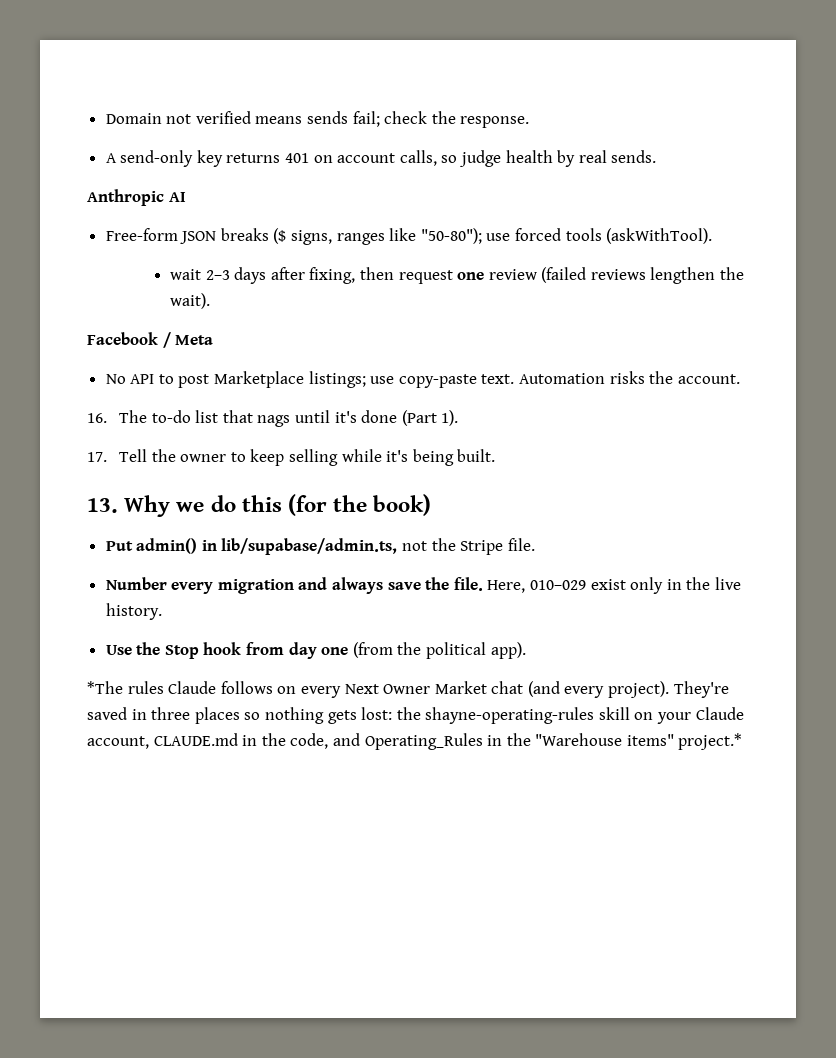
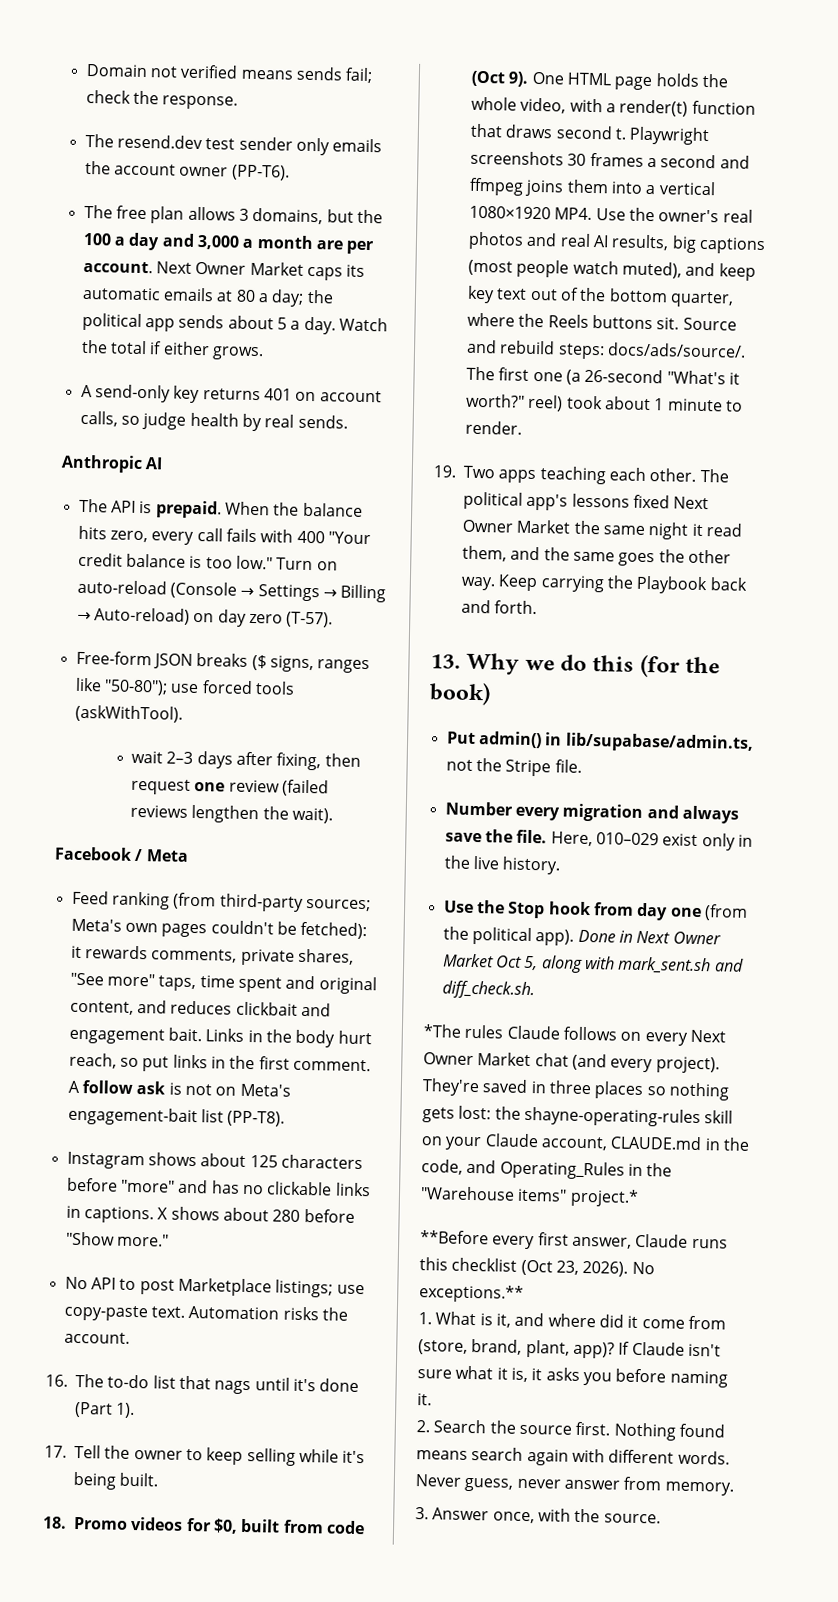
+ The resend.dev test sender only emails the account owner (PP-T6).
+ The free plan allows 3 domains, but the 100 a day and 3,000 a month are per account. Next Owner Market caps its automatic emails at 80 a day; the political app sends about 5 a day. Watch the total if either grows.
+ The API is prepaid. When the balance hits zero, every call fails with 400 "Your credit balance is too low." Turn on auto-reload (Console → Settings → Billing → Auto-reload) on day zero (T-57).
+ Feed ranking (from third-party sources; Meta's own pages couldn't be fetched): it rewards comments, private shares, "See more" taps, time spent and original content, and reduces clickbait and engagement bait. Links in the body hurt reach, so put links in the first comment. A follow ask is not on Meta's engagement-bait list (PP-T8).
+ Instagram shows about 125 characters before "more" and has no clickable links in captions. X shows about 280 before "Show more."
+ 18. Promo videos for $0, built from code (Oct 9). One HTML page holds the whole video, with a render(t) function that draws second t. Playwright screenshots 30 frames a second and ffmpeg joins them into a vertical 1080×1920 MP4. Use the owner's real photos and real AI results, big captions (most people watch muted), and keep key text out of the bottom quarter, where the Reels buttons sit. Source and rebuild steps: docs/ads/source/. The first one (a 26-second "What's it worth?" reel) took about 1 minute to render.
+ 19. Two apps teaching each other. The political app's lessons fixed Next Owner Market the same night it read them, and the same goes the other way. Keep carrying the Playbook back and forth.
+ Done in Next Owner Market Oct 5, along with mark_sent.sh and diff_check.sh.
+ **Before every first answer, Claude runs this checklist (Oct 23, 2026). No exceptions.**
+ 1. What is it, and where did it come from (store, brand, plant, app)? If Claude isn't sure what it is, it asks you before naming it.
+ 2. Search the source first. Nothing found means search again with different words. Never guess, never answer from memory.
+ 3. Answer once, with the source.

